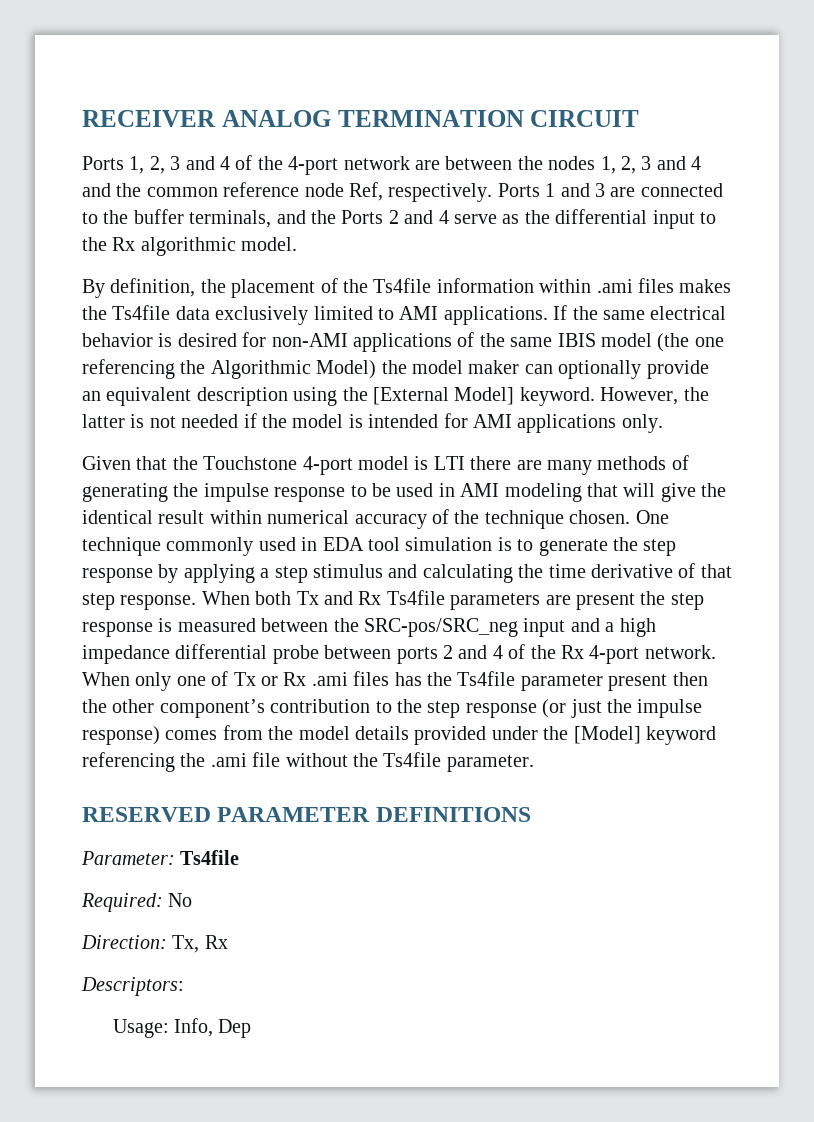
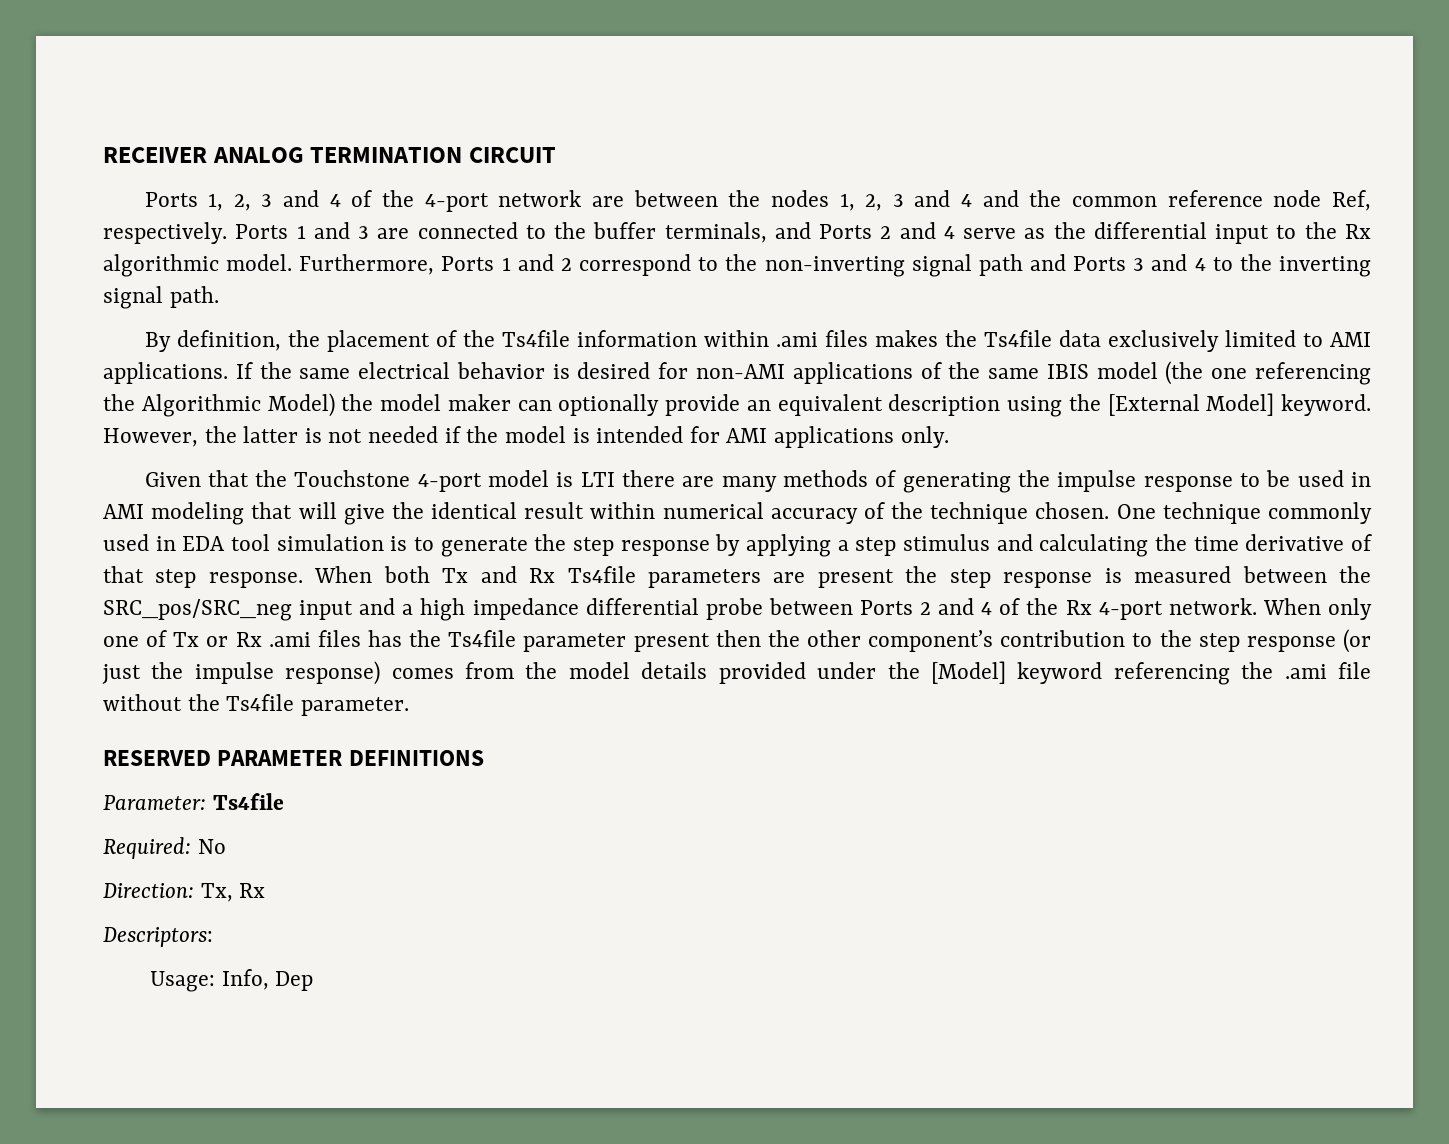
- Ports 1 and 3 are connected to the buffer terminals, and the Ports 2 and 4 serve as the differential input to the Rx algorithmic model.
+ Ports 1 and 3 are connected to the buffer terminals, and Ports 2 and 4 serve as the differential input to the Rx algorithmic model. Furthermore, Ports 1 and 2 correspond to the non-inverting signal path and Ports 3 and 4 to the inverting signal path.
- When both Tx and Rx Ts4file parameters are present the step response is measured between the SRC-pos/SRC_neg input and a high impedance differential probe between ports 2 and 4 of the Rx 4-port network.
+ When both Tx and Rx Ts4file parameters are present the step response is measured between the SRC_pos/SRC_neg input and a high impedance differential probe between Ports 2 and 4 of the Rx 4-port network.

